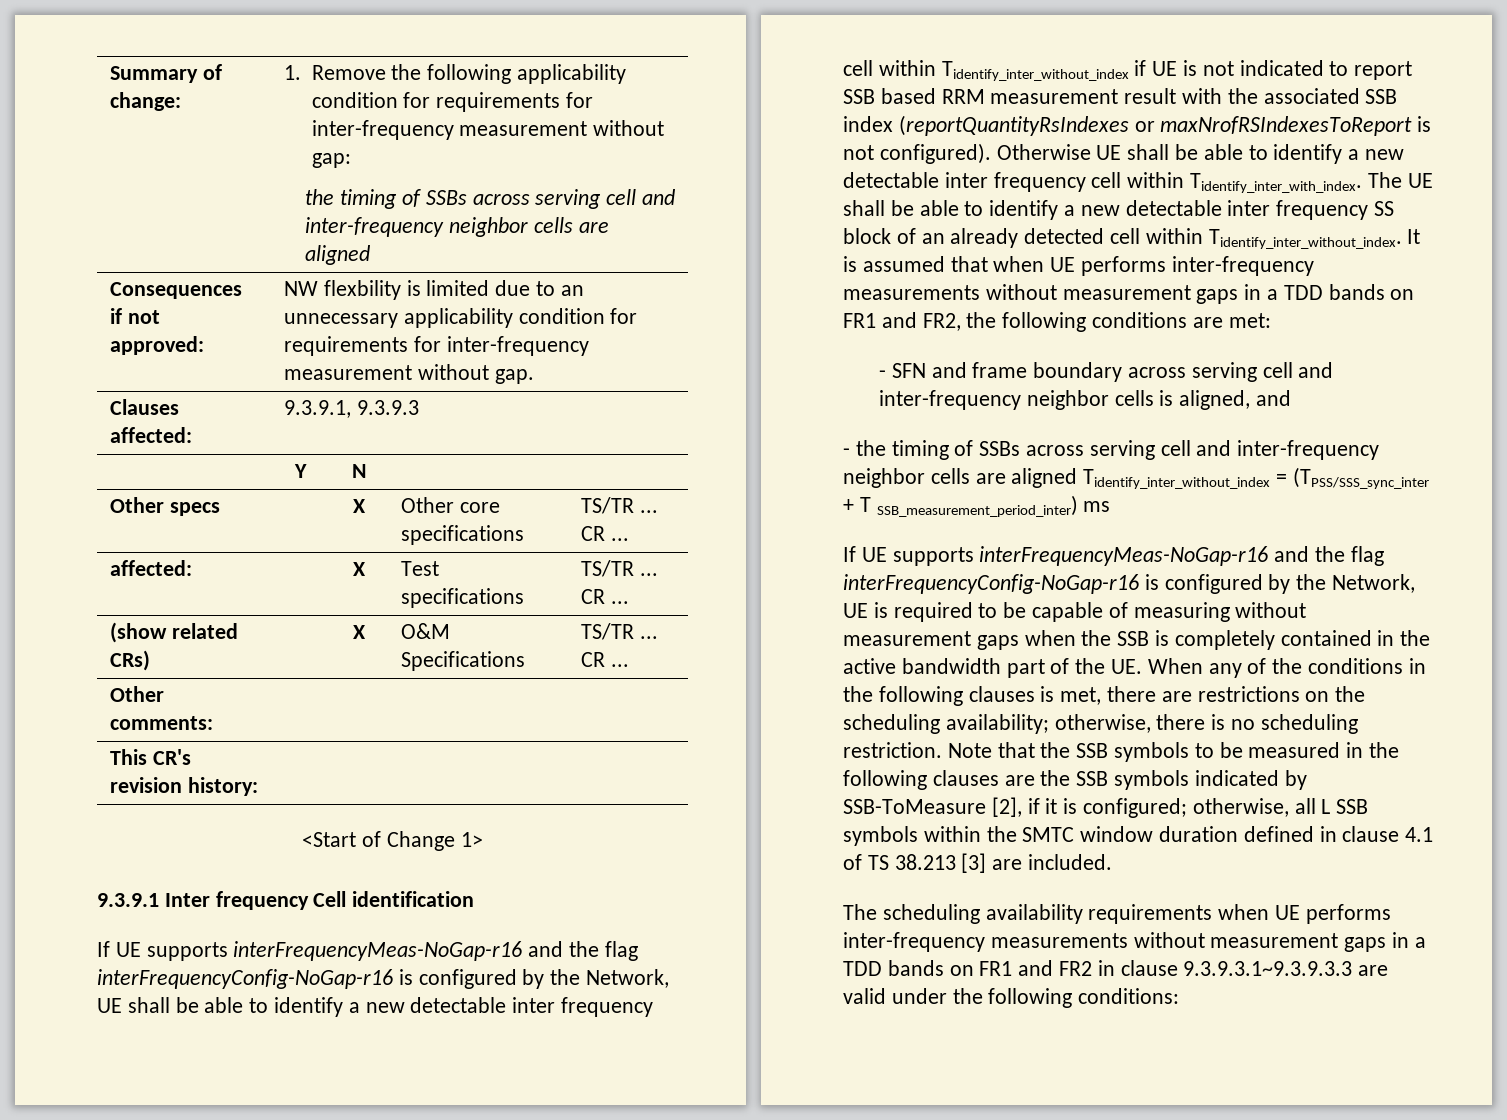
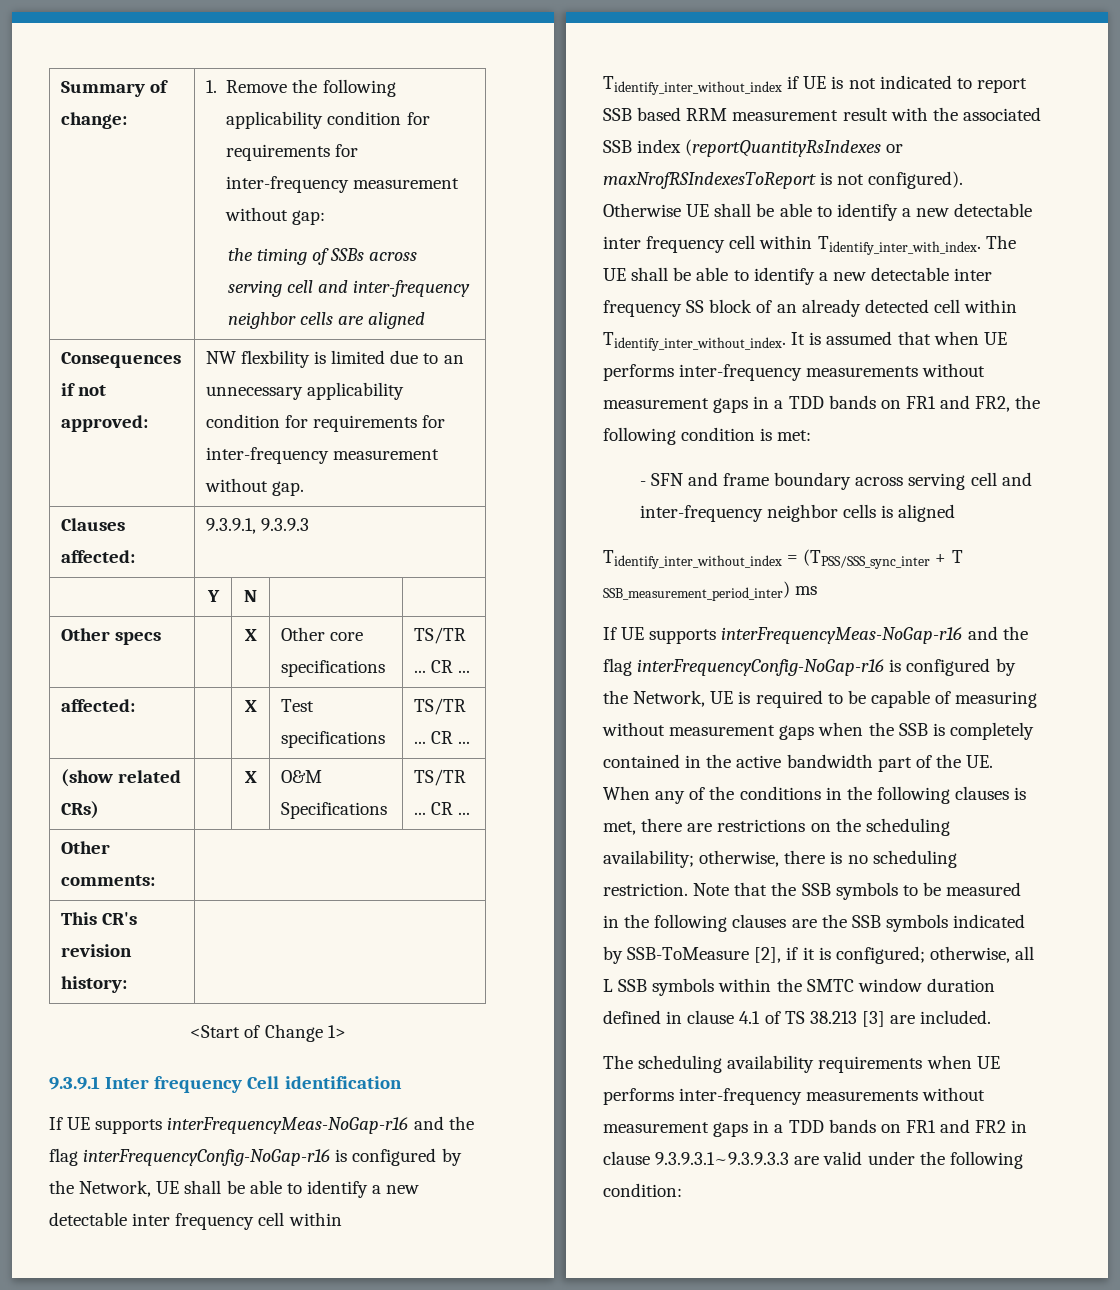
- It is assumed that when UE performs inter-frequency measurements without measurement gaps in a TDD bands on FR1 and FR2, the following conditions are met:
+ It is assumed that when UE performs inter-frequency measurements without measurement gaps in a TDD bands on FR1 and FR2, the following condition is met:
- - SFN and frame boundary across serving cell and inter-frequency neighbor cells is aligned, and
- - the timing of SSBs across serving cell and inter-frequency neighbor cells are aligned Tidentify_inter_without_index = (TPSS/SSS_sync_inter + T SSB_measurement_period_inter) ms
+ - SFN and frame boundary across serving cell and inter-frequency neighbor cells is aligned
+ Tidentify_inter_without_index = (TPSS/SSS_sync_inter + T SSB_measurement_period_inter) ms
- The scheduling availability requirements when UE performs inter-frequency measurements without measurement gaps in a TDD bands on FR1 and FR2 in clause 9.3.9.3.1~9.3.9.3.3 are valid under the following conditions:
+ The scheduling availability requirements when UE performs inter-frequency measurements without measurement gaps in a TDD bands on FR1 and FR2 in clause 9.3.9.3.1~9.3.9.3.3 are valid under the following condition:

